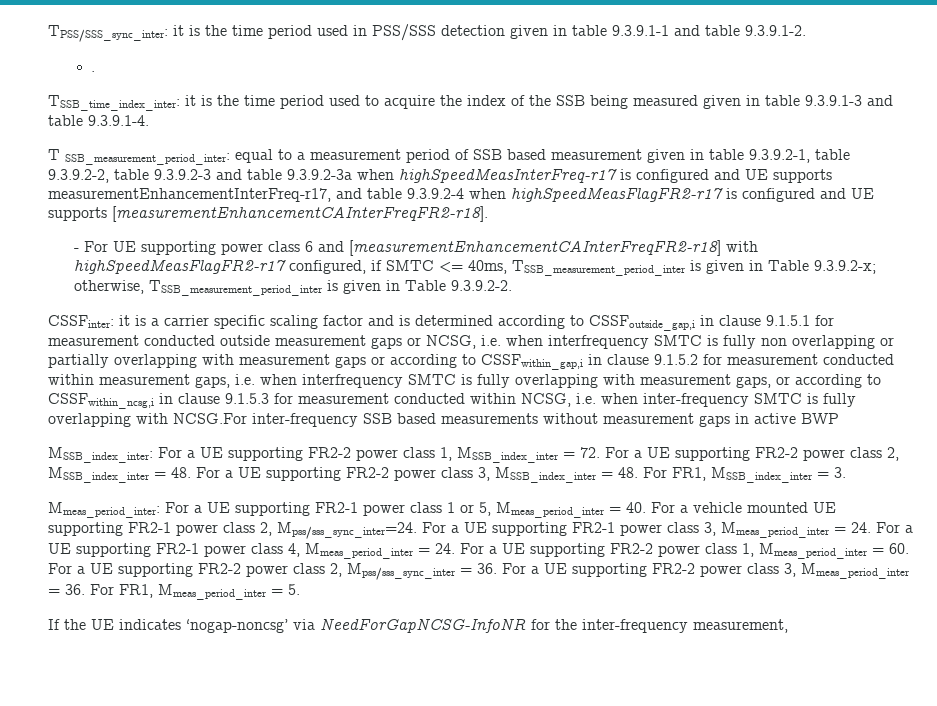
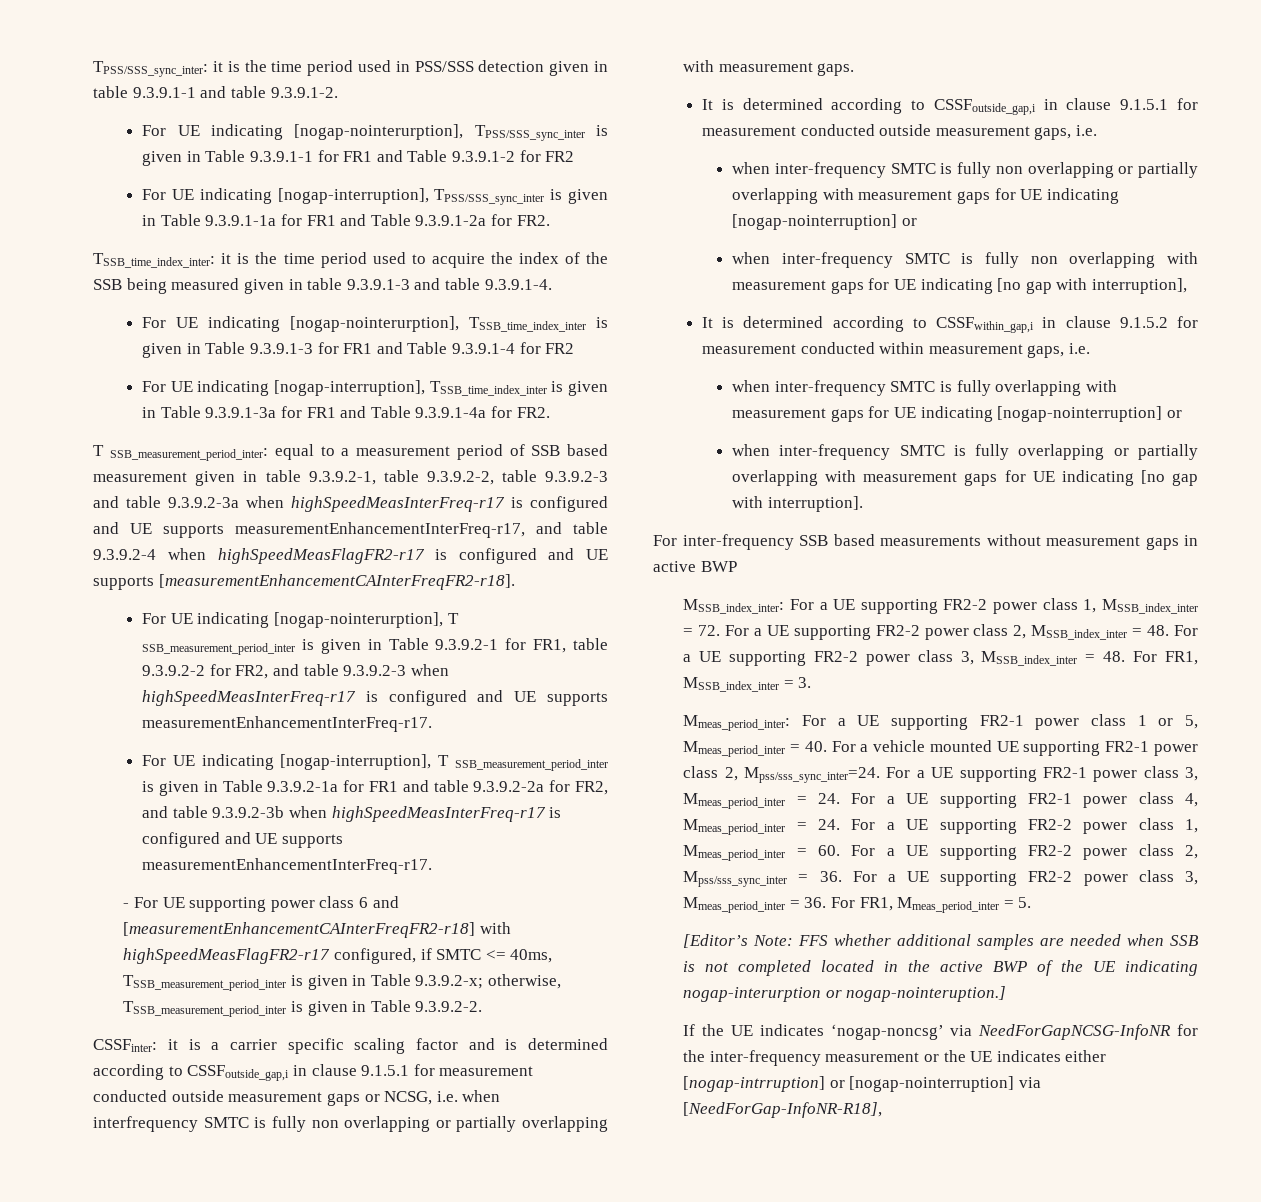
- .
+ For UE indicating [nogap-nointerurption], TPSS/SSS_sync_inter is given in Table 9.3.9.1-1 for FR1 and Table 9.3.9.1-2 for FR2
+ For UE indicating [nogap-interruption], TPSS/SSS_sync_inter is given in Table 9.3.9.1-1a for FR1 and Table 9.3.9.1-2a for FR2.
+ For UE indicating [nogap-nointerurption], TSSB_time_index_inter is given in Table 9.3.9.1-3 for FR1 and Table 9.3.9.1-4 for FR2
+ For UE indicating [nogap-interruption], TSSB_time_index_inter is given in Table 9.3.9.1-3a for FR1 and Table 9.3.9.1-4a for FR2.
+ For UE indicating [nogap-nointerurption], T SSB_measurement_period_inter is given in Table 9.3.9.2-1 for FR1, table 9.3.9.2-2 for FR2, and table 9.3.9.2-3 when highSpeedMeasInterFreq-r17 is configured and UE supports measurementEnhancementInterFreq-r17.
+ For UE indicating [nogap-interruption], T SSB_measurement_period_inter is given in Table 9.3.9.2-1a for FR1 and table 9.3.9.2-2a for FR2, and table 9.3.9.2-3b when highSpeedMeasInterFreq-r17 is configured and UE supports measurementEnhancementInterFreq-r17.
- it is a carrier specific scaling factor and is determined according to CSSFoutside_gap,i in clause 9.1.5.1 for measurement conducted outside measurement gaps or NCSG, i.e. when interfrequency SMTC is fully non overlapping or partially overlapping with measurement gaps or according to CSSFwithin_gap,i in clause 9.1.5.2 for measurement conducted within measurement gaps, i.e. when interfrequency SMTC is fully overlapping with measurement gaps, or according to CSSFwithin_ncsg,i in clause 9.1.5.3 for measurement conducted within NCSG, i.e. when inter-frequency SMTC is fully overlapping with NCSG.For inter-frequency SSB based measurements without measurement gaps in active BWP
+ it is a carrier specific scaling factor and is determined according to CSSFoutside_gap,i in clause 9.1.5.1 for measurement conducted outside measurement gaps or NCSG, i.e. when interfrequency SMTC is fully non overlapping or partially overlapping with measurement gaps.
+ It is determined according to CSSFoutside_gap,i in clause 9.1.5.1 for measurement conducted outside measurement gaps, i.e.
+ when inter-frequency SMTC is fully non overlapping or partially overlapping with measurement gaps for UE indicating [nogap-nointerruption] or
+ when inter-frequency SMTC is fully non overlapping with measurement gaps for UE indicating [no gap with interruption],
+ It is determined according to CSSFwithin_gap,i in clause 9.1.5.2 for measurement conducted within measurement gaps, i.e.
+ when inter-frequency SMTC is fully overlapping with measurement gaps for UE indicating [nogap-nointerruption] or
+ when inter-frequency SMTC is fully overlapping or partially overlapping with measurement gaps for UE indicating [no gap with interruption].
+ For inter-frequency SSB based measurements without measurement gaps in active BWP
+ [Editor’s Note: FFS whether additional samples are needed when SSB is not completed located in the active BWP of the UE indicating nogap-interurption or nogap-nointeruption.]
- If the UE indicates ‘nogap-noncsg’ via NeedForGapNCSG-InfoNR for the inter-frequency measurement,
+ If the UE indicates ‘nogap-noncsg’ via NeedForGapNCSG-InfoNR for the inter-frequency measurement or the UE indicates either [nogap-intrruption] or [nogap-nointerruption] via [NeedForGap-InfoNR-R18],

